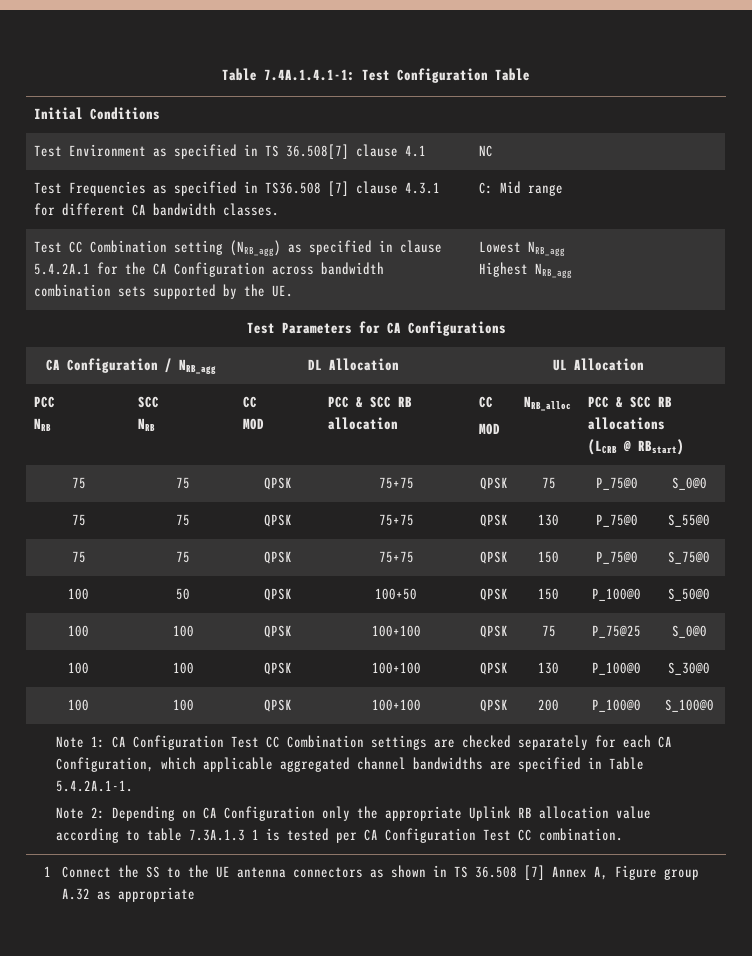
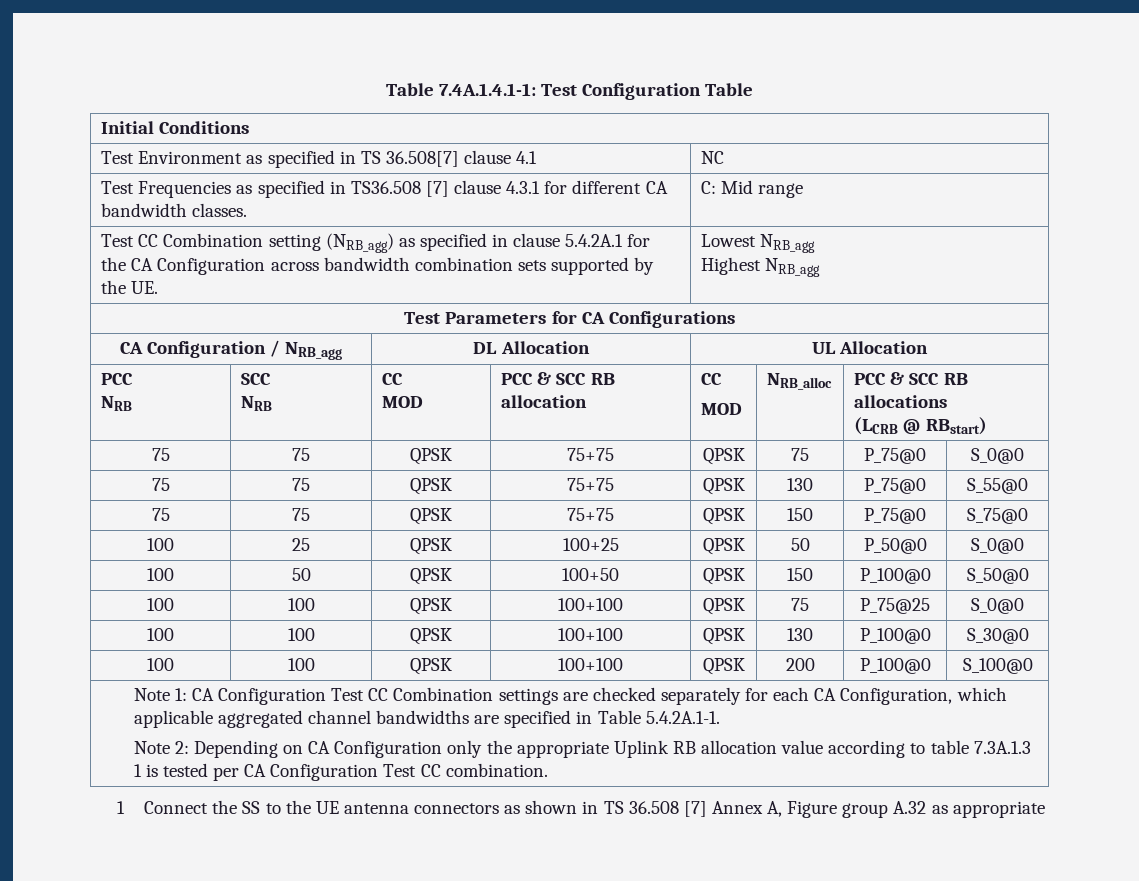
+ 100 | 25 | QPSK | 100+25 | QPSK | 50 | P_50@0 | S_0@0

